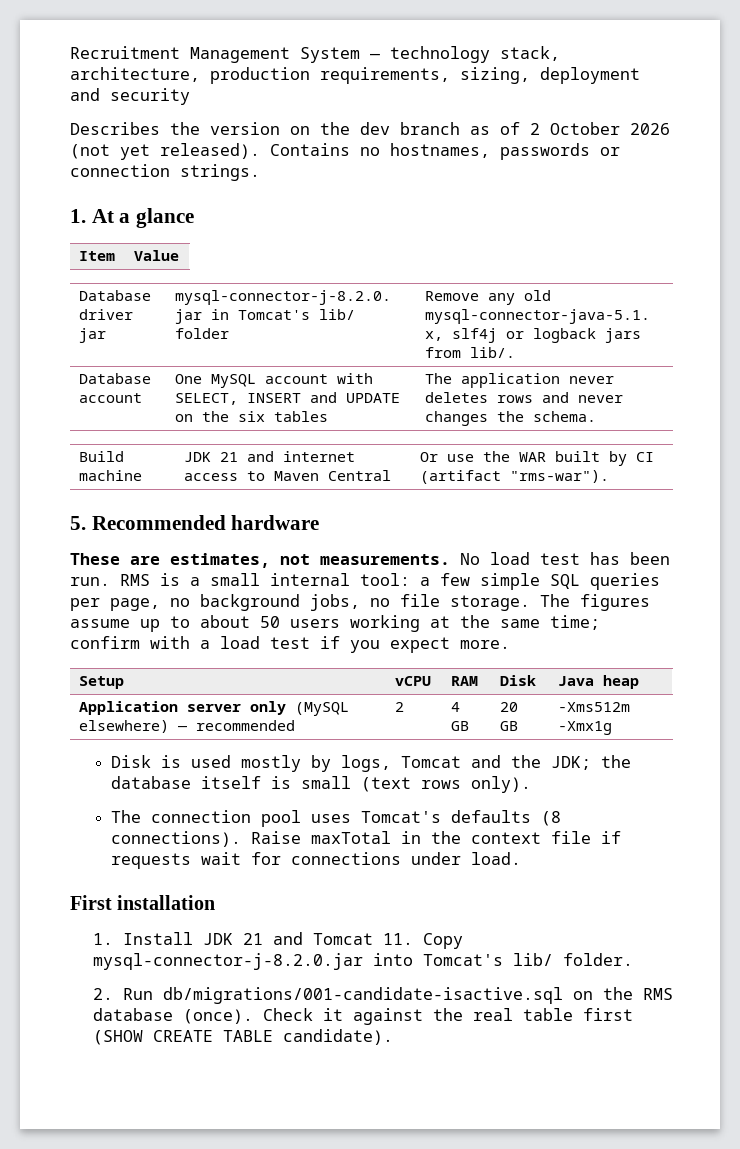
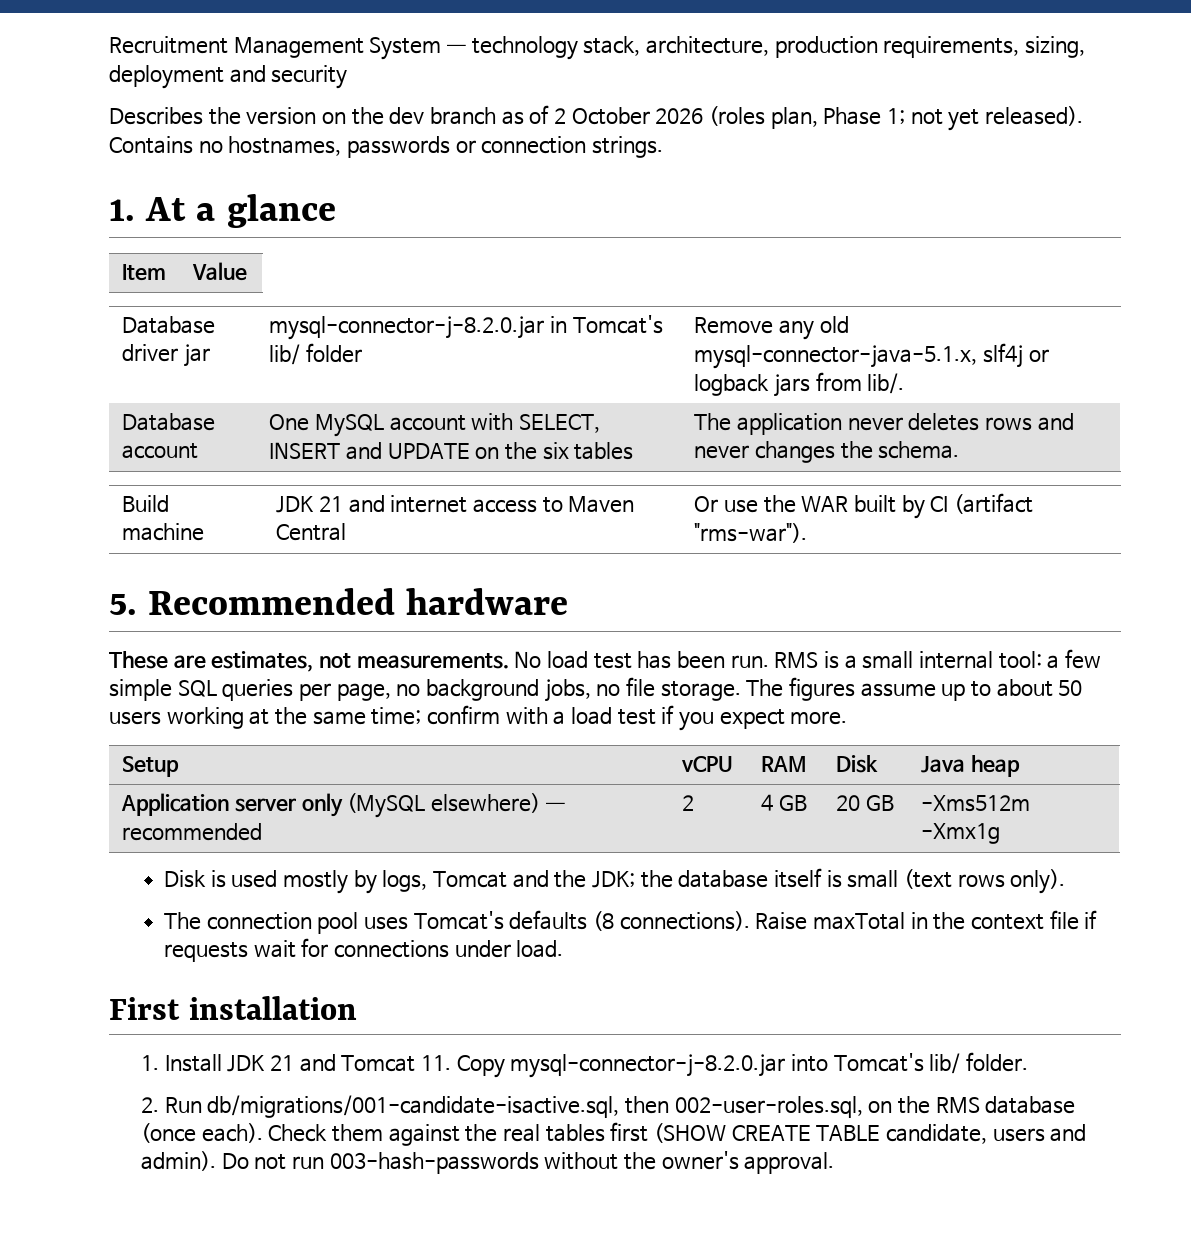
- Describes the version on the dev branch as of 2 October 2026 (not yet released).
+ Describes the version on the dev branch as of 2 October 2026 (roles plan, Phase 1; not yet released).
- 2. Run db/migrations/001-candidate-isactive.sql on the RMS database (once). Check it against the real table first (SHOW CREATE TABLE candidate).
+ 2. Run db/migrations/001-candidate-isactive.sql, then 002-user-roles.sql, on the RMS database (once each). Check them against the real tables first (SHOW CREATE TABLE candidate, users and admin). Do not run 003-hash-passwords without the owner's approval.

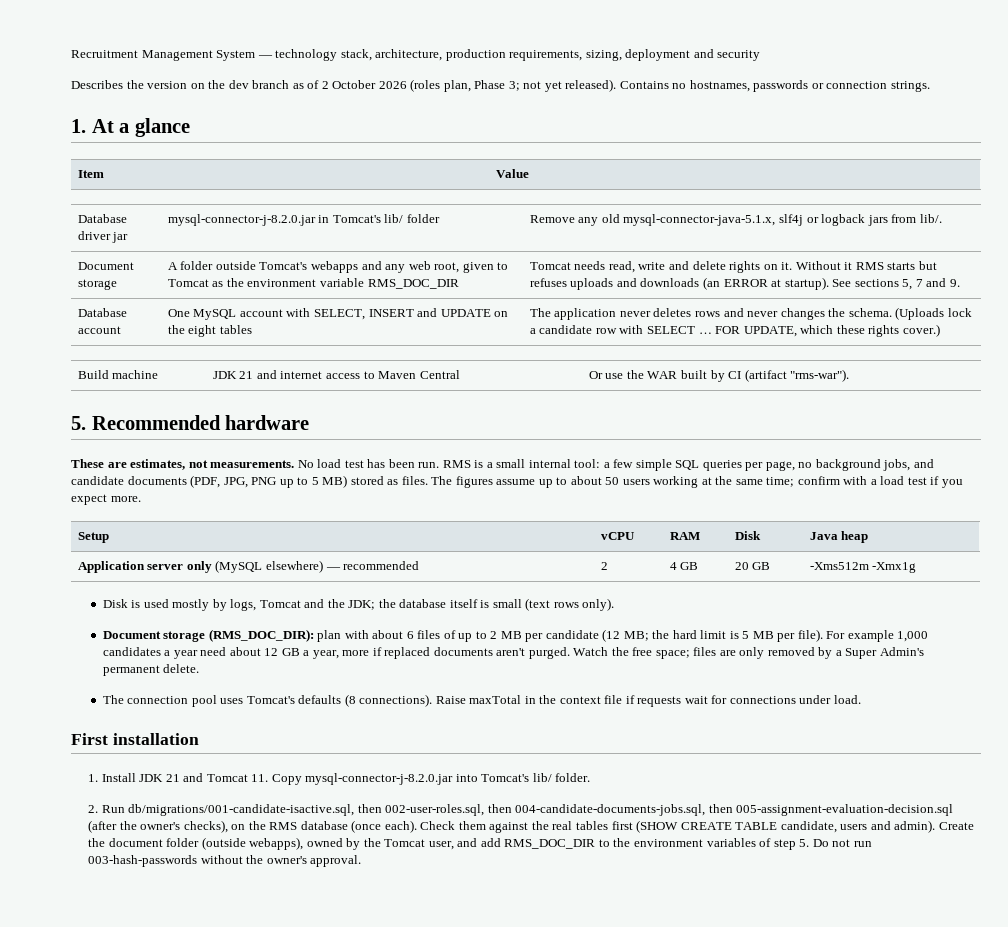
- Describes the version on the dev branch as of 2 October 2026 (roles plan, Phase 1; not yet released).
+ Describes the version on the dev branch as of 2 October 2026 (roles plan, Phase 3; not yet released).
+ Document storage | A folder outside Tomcat's webapps and any web root, given to Tomcat as the environment variable RMS_DOC_DIR | Tomcat needs read, write and delete rights on it. Without it RMS starts but refuses uploads and downloads (an ERROR at startup). See sections 5, 7 and 9.
- Database account | One MySQL account with SELECT, INSERT and UPDATE on the six tables | The application never deletes rows and never changes the schema.
+ Database account | One MySQL account with SELECT, INSERT and UPDATE on the eight tables | The application never deletes rows and never changes the schema. (Uploads lock a candidate row with SELECT … FOR UPDATE, which these rights cover.)
- RMS is a small internal tool: a few simple SQL queries per page, no background jobs, no file storage.
+ RMS is a small internal tool: a few simple SQL queries per page, no background jobs, and candidate documents (PDF, JPG, PNG up to 5 MB) stored as files.
+ Document storage (RMS_DOC_DIR): plan with about 6 files of up to 2 MB per candidate (12 MB; the hard limit is 5 MB per file). For example 1,000 candidates a year need about 12 GB a year, more if replaced documents aren't purged. Watch the free space; files are only removed by a Super Admin's permanent delete.
- 2. Run db/migrations/001-candidate-isactive.sql, then 002-user-roles.sql, on the RMS database (once each).
+ 2. Run db/migrations/001-candidate-isactive.sql, then 002-user-roles.sql, then 004-candidate-documents-jobs.sql, then 005-assignment-evaluation-decision.sql (after the owner's checks), on the RMS database (once each).
- Do not run 003-hash-passwords without the owner's approval.
+ Create the document folder (outside webapps), owned by the Tomcat user, and add RMS_DOC_DIR to the environment variables of step 5. Do not run 003-hash-passwords without the owner's approval.

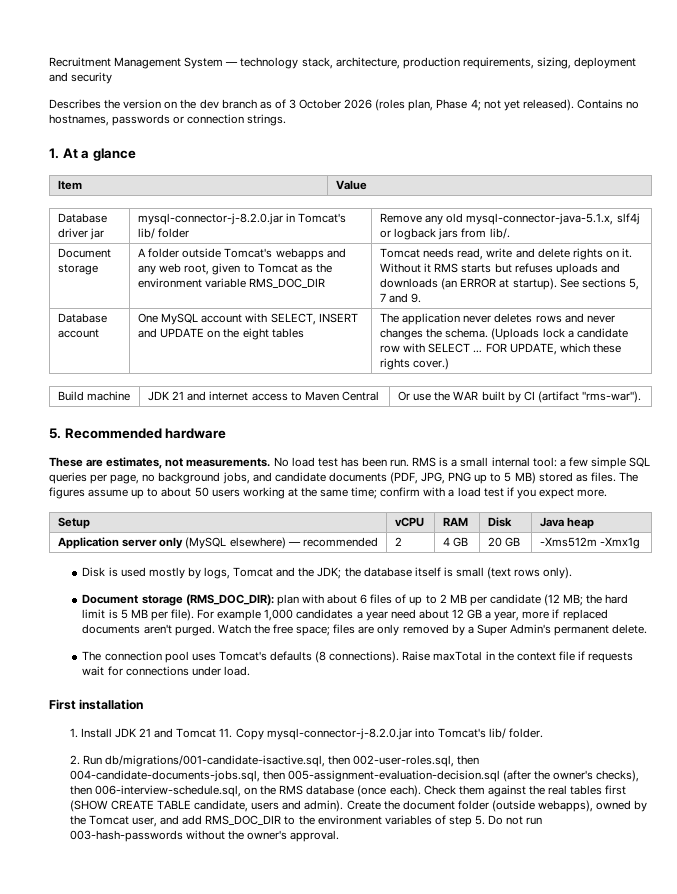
- Describes the version on the dev branch as of 2 October 2026 (roles plan, Phase 3; not yet released).
+ Describes the version on the dev branch as of 3 October 2026 (roles plan, Phase 4; not yet released).
- 2. Run db/migrations/001-candidate-isactive.sql, then 002-user-roles.sql, then 004-candidate-documents-jobs.sql, then 005-assignment-evaluation-decision.sql (after the owner's checks), on the RMS database (once each).
+ 2. Run db/migrations/001-candidate-isactive.sql, then 002-user-roles.sql, then 004-candidate-documents-jobs.sql, then 005-assignment-evaluation-decision.sql (after the owner's checks), then 006-interview-schedule.sql, on the RMS database (once each).

